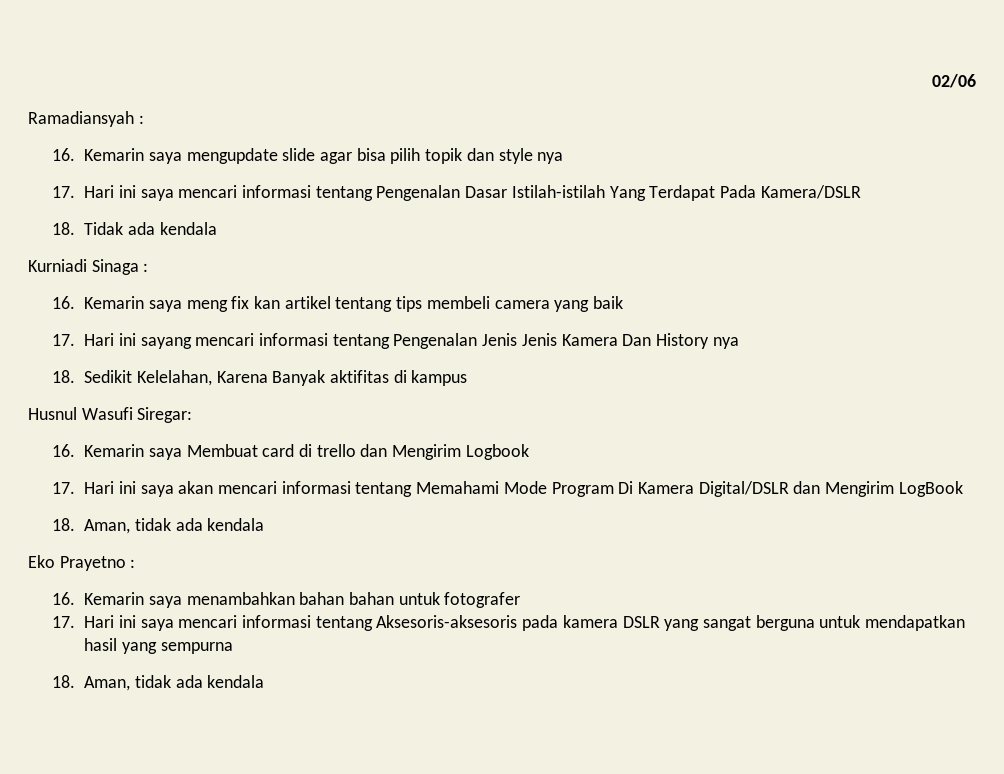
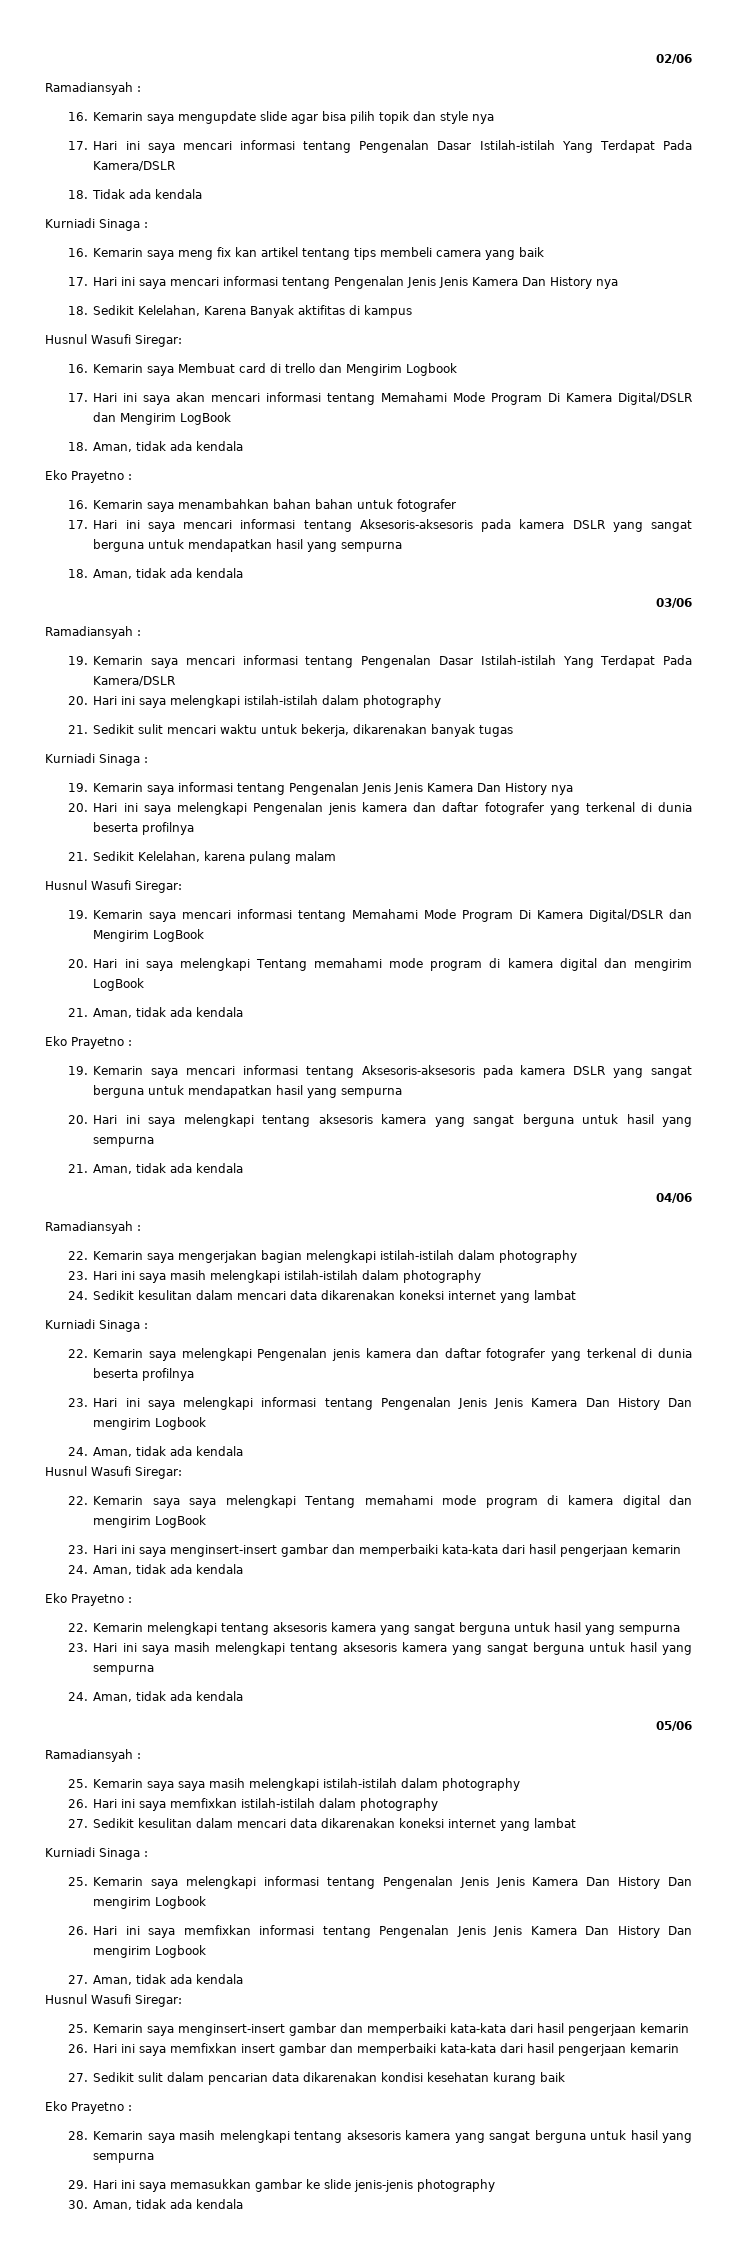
- 17. Hari ini sayang mencari informasi tentang Pengenalan Jenis Jenis Kamera Dan History nya
+ 17. Hari ini saya mencari informasi tentang Pengenalan Jenis Jenis Kamera Dan History nya
+ 03/06
+ Ramadiansyah :
+ 19. Kemarin saya mencari informasi tentang Pengenalan Dasar Istilah-istilah Yang Terdapat Pada Kamera/DSLR
+ 20. Hari ini saya melengkapi istilah-istilah dalam photography
+ 21. Sedikit sulit mencari waktu untuk bekerja, dikarenakan banyak tugas
+ Kurniadi Sinaga :
+ 19. Kemarin saya informasi tentang Pengenalan Jenis Jenis Kamera Dan History nya
+ 20. Hari ini saya melengkapi Pengenalan jenis kamera dan daftar fotografer yang terkenal di dunia beserta profilnya
+ 21. Sedikit Kelelahan, karena pulang malam
+ Husnul Wasufi Siregar:
+ 19. Kemarin saya mencari informasi tentang Memahami Mode Program Di Kamera Digital/DSLR dan Mengirim LogBook
+ 20. Hari ini saya melengkapi Tentang memahami mode program di kamera digital dan mengirim LogBook
+ 21. Aman, tidak ada kendala
+ Eko Prayetno :
+ 19. Kemarin saya mencari informasi tentang Aksesoris-aksesoris pada kamera DSLR yang sangat berguna untuk mendapatkan hasil yang sempurna
+ 20. Hari ini saya melengkapi tentang aksesoris kamera yang sangat berguna untuk hasil yang sempurna
+ 21. Aman, tidak ada kendala
+ 04/06
+ Ramadiansyah :
+ 22. Kemarin saya mengerjakan bagian melengkapi istilah-istilah dalam photography
+ 23. Hari ini saya masih melengkapi istilah-istilah dalam photography
+ 24. Sedikit kesulitan dalam mencari data dikarenakan koneksi internet yang lambat
+ Kurniadi Sinaga :
+ 22. Kemarin saya melengkapi Pengenalan jenis kamera dan daftar fotografer yang terkenal di dunia beserta profilnya
+ 23. Hari ini saya melengkapi informasi tentang Pengenalan Jenis Jenis Kamera Dan History Dan mengirim Logbook
+ 24. Aman, tidak ada kendala
+ Husnul Wasufi Siregar:
+ 22. Kemarin saya saya melengkapi Tentang memahami mode program di kamera digital dan mengirim LogBook
+ 23. Hari ini saya menginsert-insert gambar dan memperbaiki kata-kata dari hasil pengerjaan kemarin
+ 24. Aman, tidak ada kendala
+ Eko Prayetno :
+ 22. Kemarin melengkapi tentang aksesoris kamera yang sangat berguna untuk hasil yang sempurna
+ 23. Hari ini saya masih melengkapi tentang aksesoris kamera yang sangat berguna untuk hasil yang sempurna
+ 24. Aman, tidak ada kendala
+ 05/06
+ Ramadiansyah :
+ 25. Kemarin saya saya masih melengkapi istilah-istilah dalam photography
+ 26. Hari ini saya memfixkan istilah-istilah dalam photography
+ 27. Sedikit kesulitan dalam mencari data dikarenakan koneksi internet yang lambat
+ Kurniadi Sinaga :
+ 25. Kemarin saya melengkapi informasi tentang Pengenalan Jenis Jenis Kamera Dan History Dan mengirim Logbook
+ 26. Hari ini saya memfixkan informasi tentang Pengenalan Jenis Jenis Kamera Dan History Dan mengirim Logbook
+ 27. Aman, tidak ada kendala
+ Husnul Wasufi Siregar:
+ 25. Kemarin saya menginsert-insert gambar dan memperbaiki kata-kata dari hasil pengerjaan kemarin
+ 26. Hari ini saya memfixkan insert gambar dan memperbaiki kata-kata dari hasil pengerjaan kemarin
+ 27. Sedikit sulit dalam pencarian data dikarenakan kondisi kesehatan kurang baik
+ Eko Prayetno :
+ 28. Kemarin saya masih melengkapi tentang aksesoris kamera yang sangat berguna untuk hasil yang sempurna
+ 29. Hari ini saya memasukkan gambar ke slide jenis-jenis photography
+ 30. Aman, tidak ada kendala

